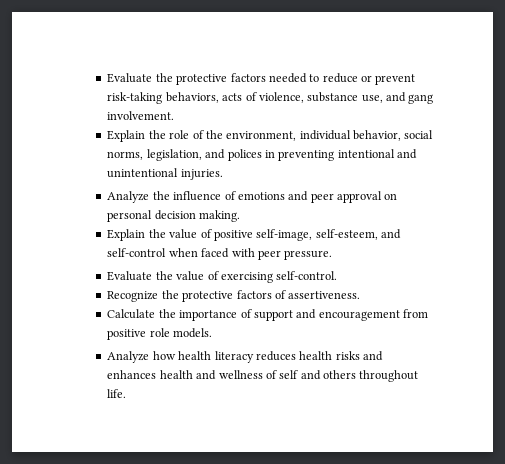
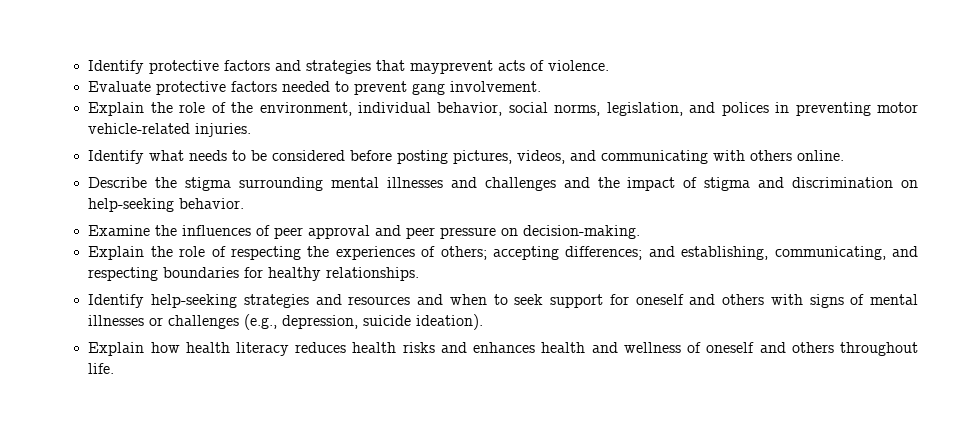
- Evaluate the protective factors needed to reduce or prevent risk-taking behaviors, acts of violence, substance use, and gang involvement.
+ Identify protective factors and strategies that mayprevent acts of violence.
+ Evaluate protective factors needed to prevent gang involvement.
- Explain the role of the environment, individual behavior, social norms, legislation, and polices in preventing intentional and unintentional injuries.
- Analyze the influence of emotions and peer approval on personal decision making.
- Explain the value of positive self-image, self-esteem, and self-control when faced with peer pressure.
- Evaluate the value of exercising self-control.
- Recognize the protective factors of assertiveness.
- Calculate the importance of support and encouragement from positive role models.
- Analyze how health literacy reduces health risks and enhances health and wellness of self and others throughout life.
+ Explain the role of the environment, individual behavior, social norms, legislation, and polices in preventing motor vehicle-related injuries.
+ Identify what needs to be considered before posting pictures, videos, and communicating with others online.
+ Describe the stigma surrounding mental illnesses and challenges and the impact of stigma and discrimination on help-seeking behavior.
+ Examine the influences of peer approval and peer pressure on decision-making.
+ Explain the role of respecting the experiences of others; accepting differences; and establishing, communicating, and respecting boundaries for healthy relationships.
+ Identify help-seeking strategies and resources and when to seek support for oneself and others with signs of mental illnesses or challenges (e.g., depression, suicide ideation).
+ Explain how health literacy reduces health risks and enhances health and wellness of oneself and others throughout life.

